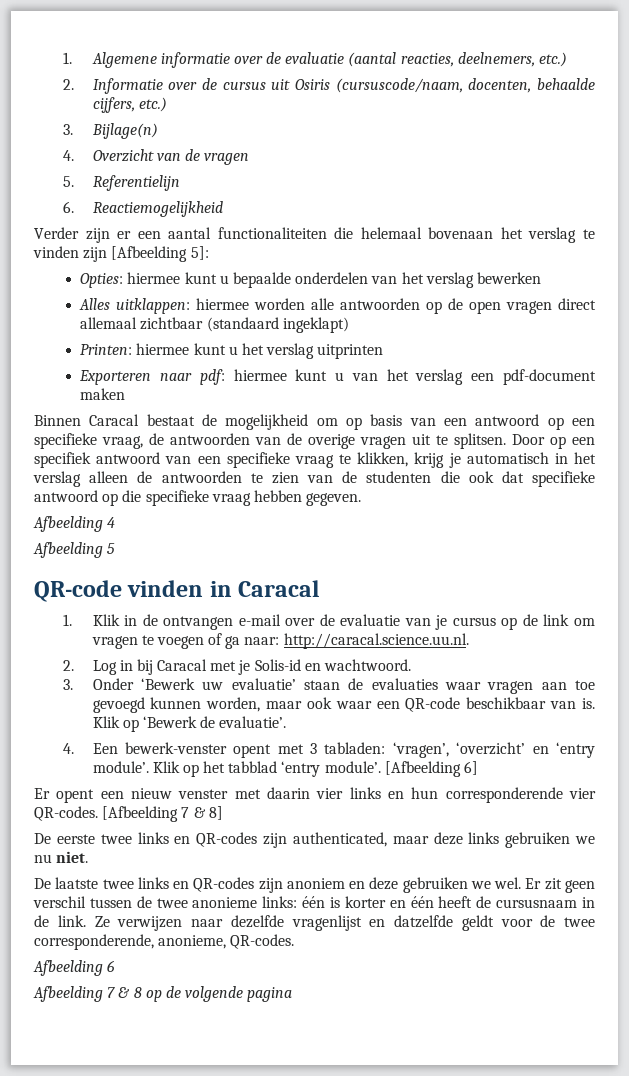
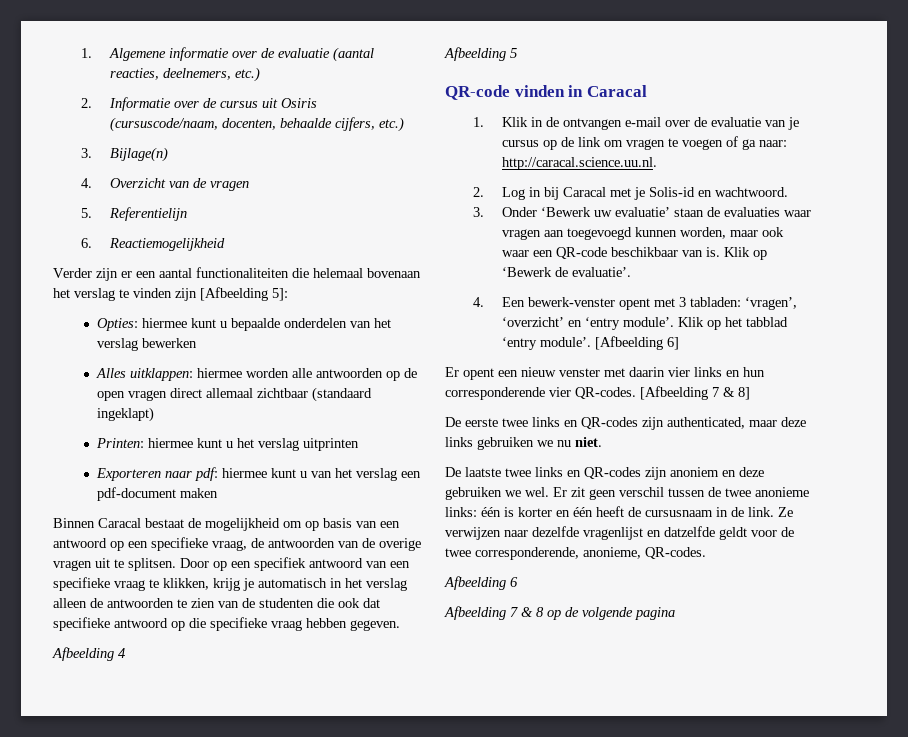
- 3. Onder ‘Bewerk uw evaluatie’ staan de evaluaties waar vragen aan toe gevoegd kunnen worden, maar ook waar een QR-code beschikbaar van is.
+ 3. Onder ‘Bewerk uw evaluatie’ staan de evaluaties waar vragen aan toegevoegd kunnen worden, maar ook waar een QR-code beschikbaar van is.

